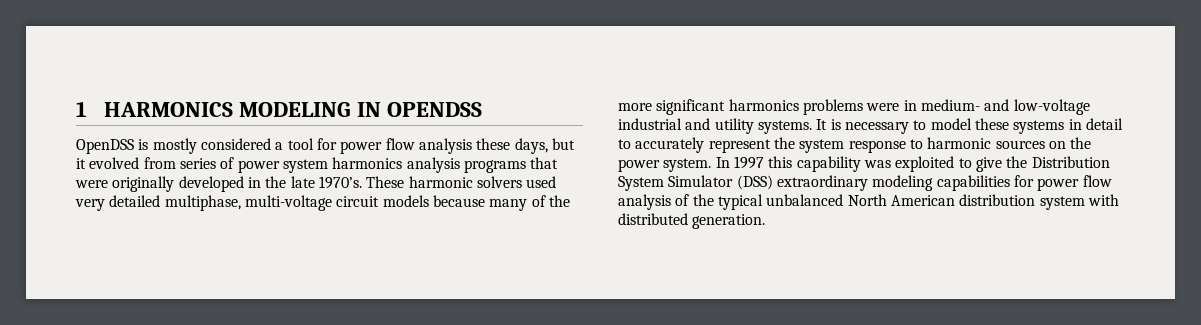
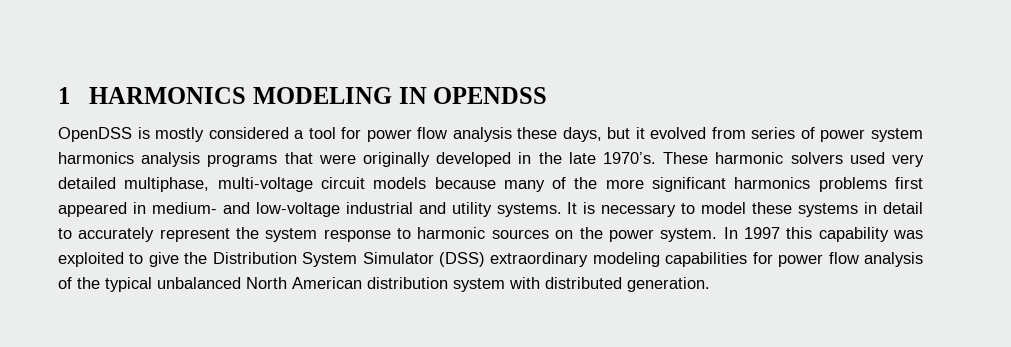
- These harmonic solvers used very detailed multiphase, multi-voltage circuit models because many of the more significant harmonics problems were in medium- and low-voltage industrial and utility systems.
+ These harmonic solvers used very detailed multiphase, multi-voltage circuit models because many of the more significant harmonics problems first appeared in medium- and low-voltage industrial and utility systems.

